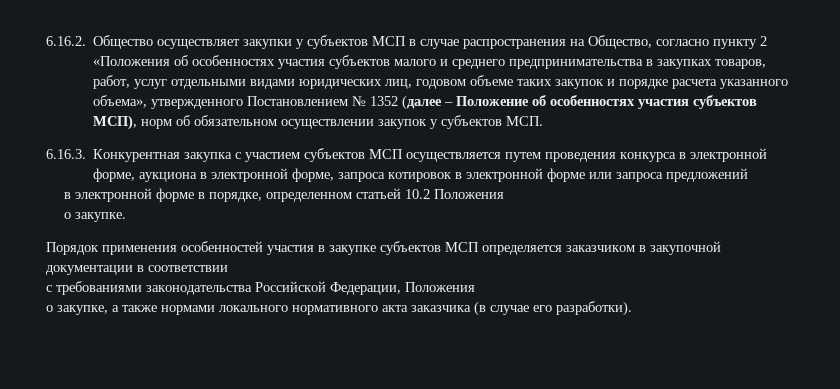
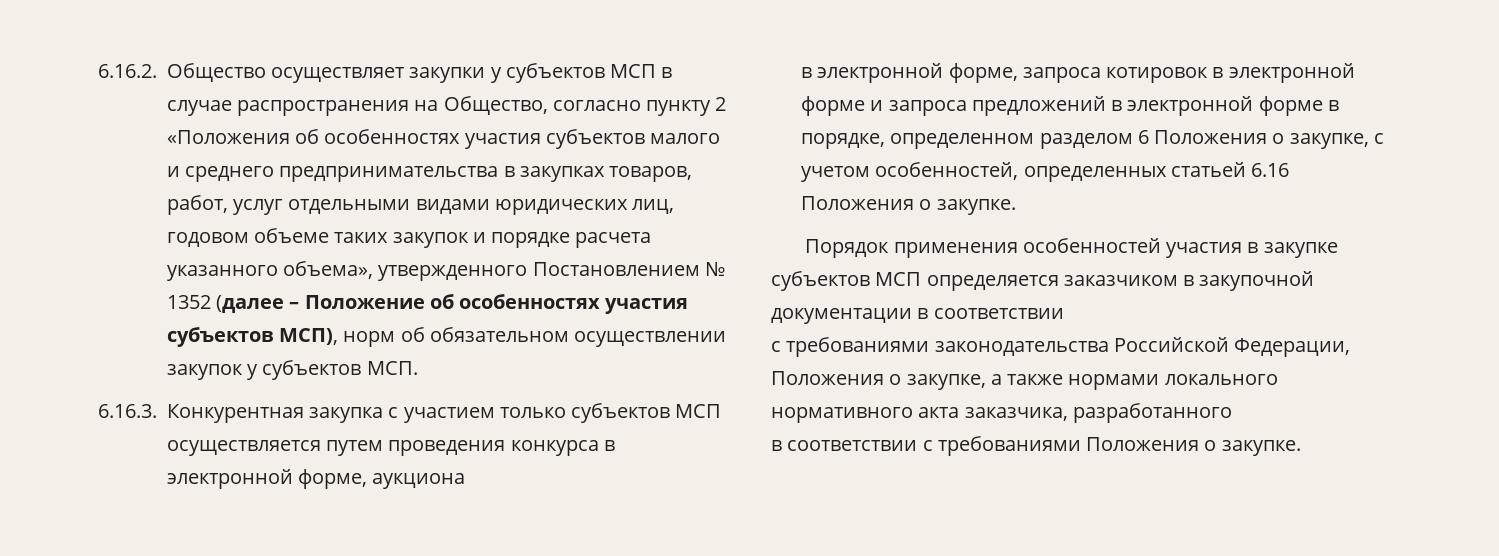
- 6.16.3. Конкурентная закупка с участием субъектов МСП осуществляется путем проведения конкурса в электронной форме, аукциона в электронной форме, запроса котировок в электронной форме или запроса предложений
- в электронной форме в порядке, определенном статьей 10.2 Положения
- о закупке.
+ 6.16.3. Конкурентная закупка с участием только субъектов МСП осуществляется путем проведения конкурса в электронной форме, аукциона
+ в электронной форме, запроса котировок в электронной форме и запроса предложений в электронной форме в порядке, определенном разделом 6 Положения о закупке, с учетом особенностей, определенных статьей 6.16 Положения о закупке.
- с требованиями законодательства Российской Федерации, Положения
- о закупке, а также нормами локального нормативного акта заказчика (в случае его разработки).
+ с требованиями законодательства Российской Федерации, Положения о закупке, а также нормами локального нормативного акта заказчика, разработанного
+ в соответствии с требованиями Положения о закупке.

